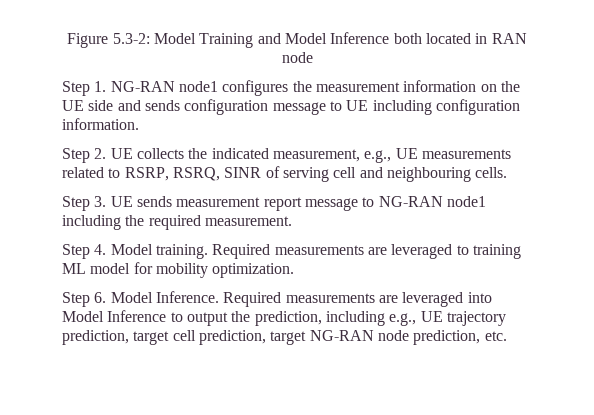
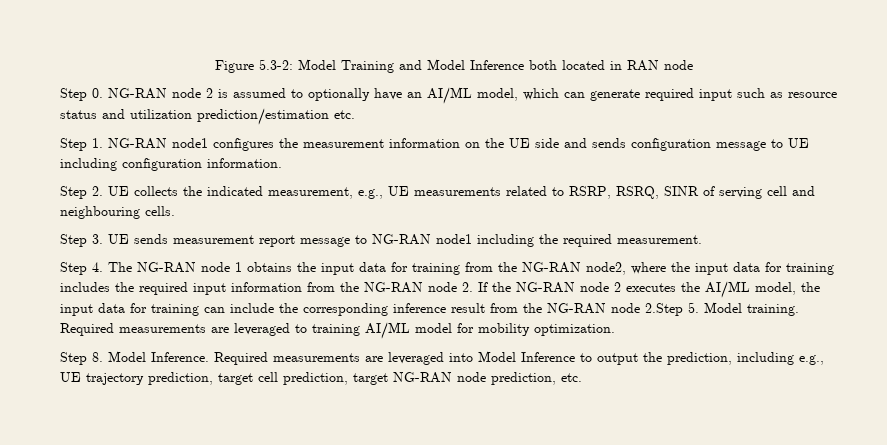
+ Step 0. NG-RAN node 2 is assumed to optionally have an AI/ML model, which can generate required input such as resource status and utilization prediction/estimation etc.
- Step 4. Model training.
+ Step 4. The NG-RAN node 1 obtains the input data for training from the NG-RAN node2, where the input data for training includes the required input information from the NG-RAN node 2. If the NG-RAN node 2 executes the AI/ML model, the input data for training can include the corresponding inference result from the NG-RAN node 2.Step 5. Model training.
- Required measurements are leveraged to training ML model for mobility optimization.
+ Required measurements are leveraged to training AI/ML model for mobility optimization.
- Step 6. Model Inference.
+ Step 8. Model Inference.

